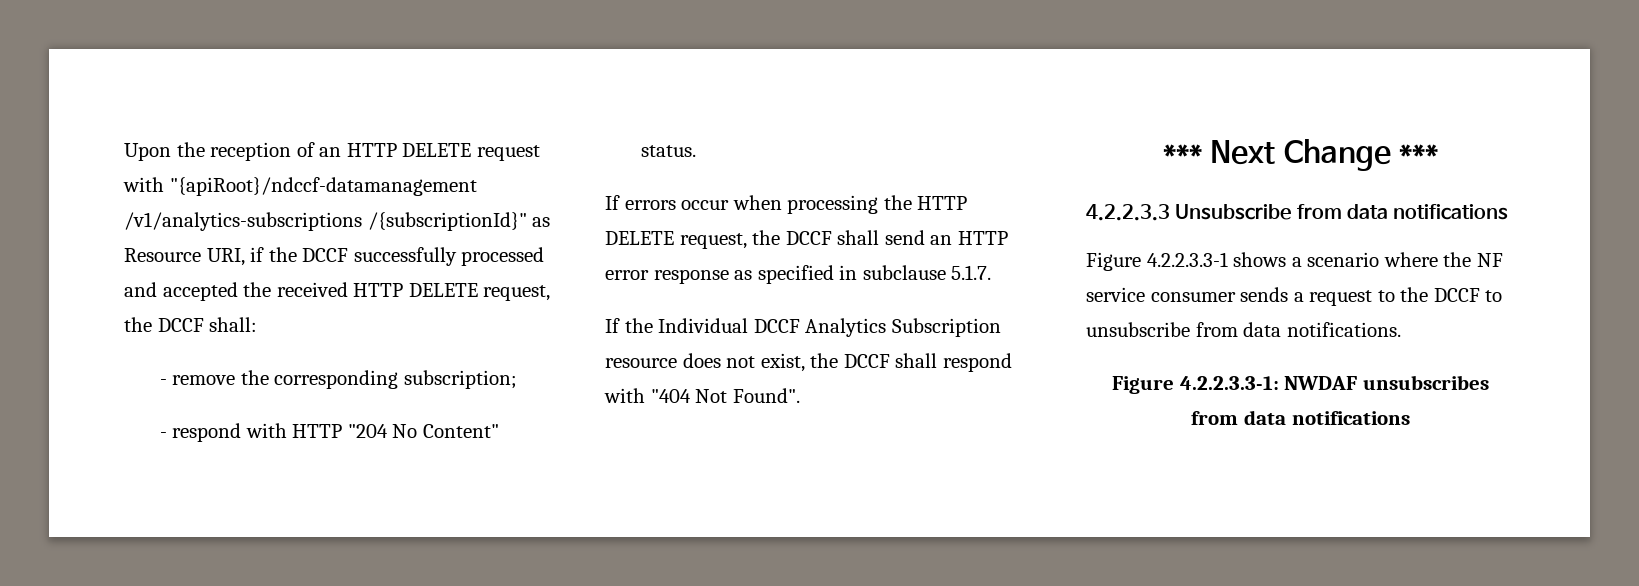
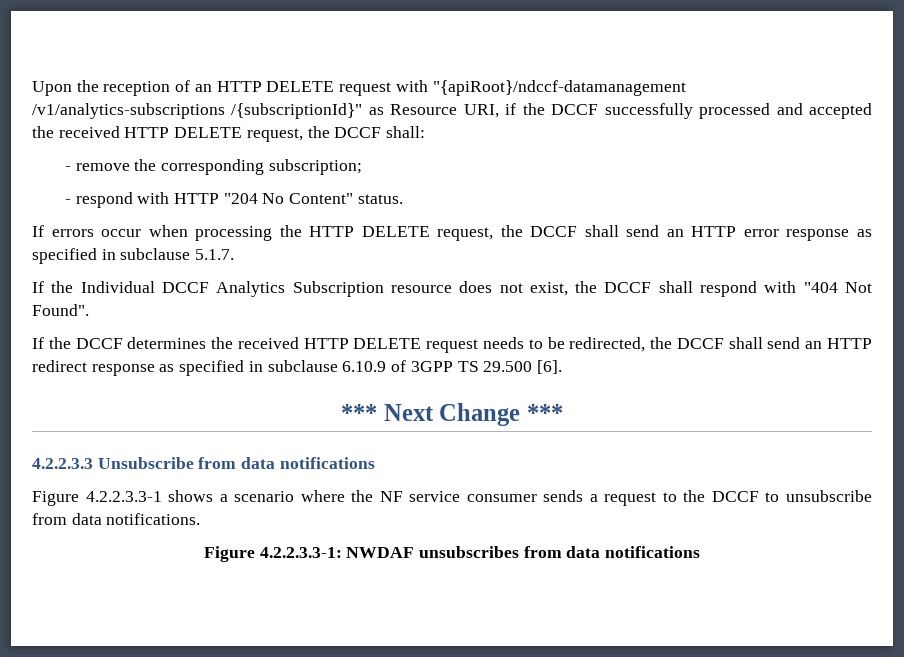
+ If the DCCF determines the received HTTP DELETE request needs to be redirected, the DCCF shall send an HTTP redirect response as specified in subclause 6.10.9 of 3GPP TS 29.500 [6].

